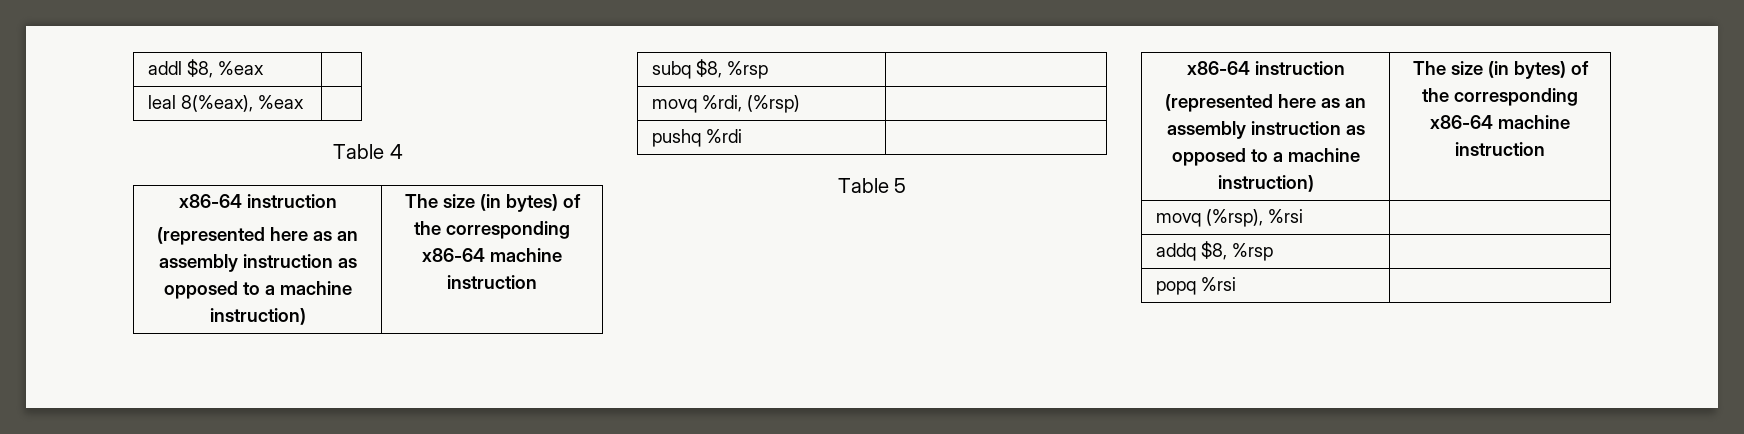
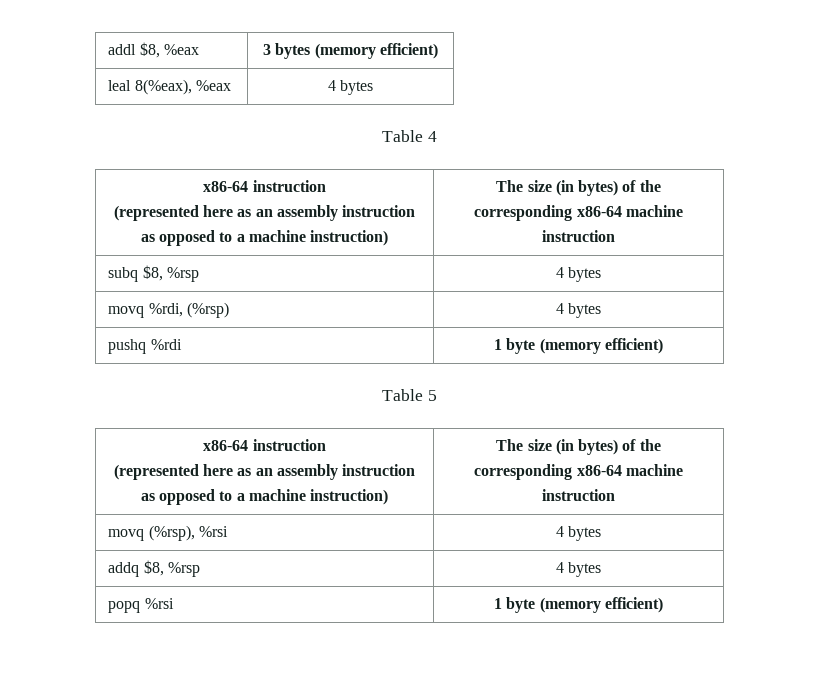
- addl $8, %eax |
+ addl $8, %eax | 3 bytes (memory efficient)
- leal 8(%eax), %eax |
+ leal 8(%eax), %eax | 4 bytes
- subq $8, %rsp |
+ subq $8, %rsp | 4 bytes
- movq %rdi, (%rsp) |
+ movq %rdi, (%rsp) | 4 bytes
- pushq %rdi |
+ pushq %rdi | 1 byte (memory efficient)
- movq (%rsp), %rsi |
+ movq (%rsp), %rsi | 4 bytes
- addq $8, %rsp |
+ addq $8, %rsp | 4 bytes
- popq %rsi |
+ popq %rsi | 1 byte (memory efficient)

